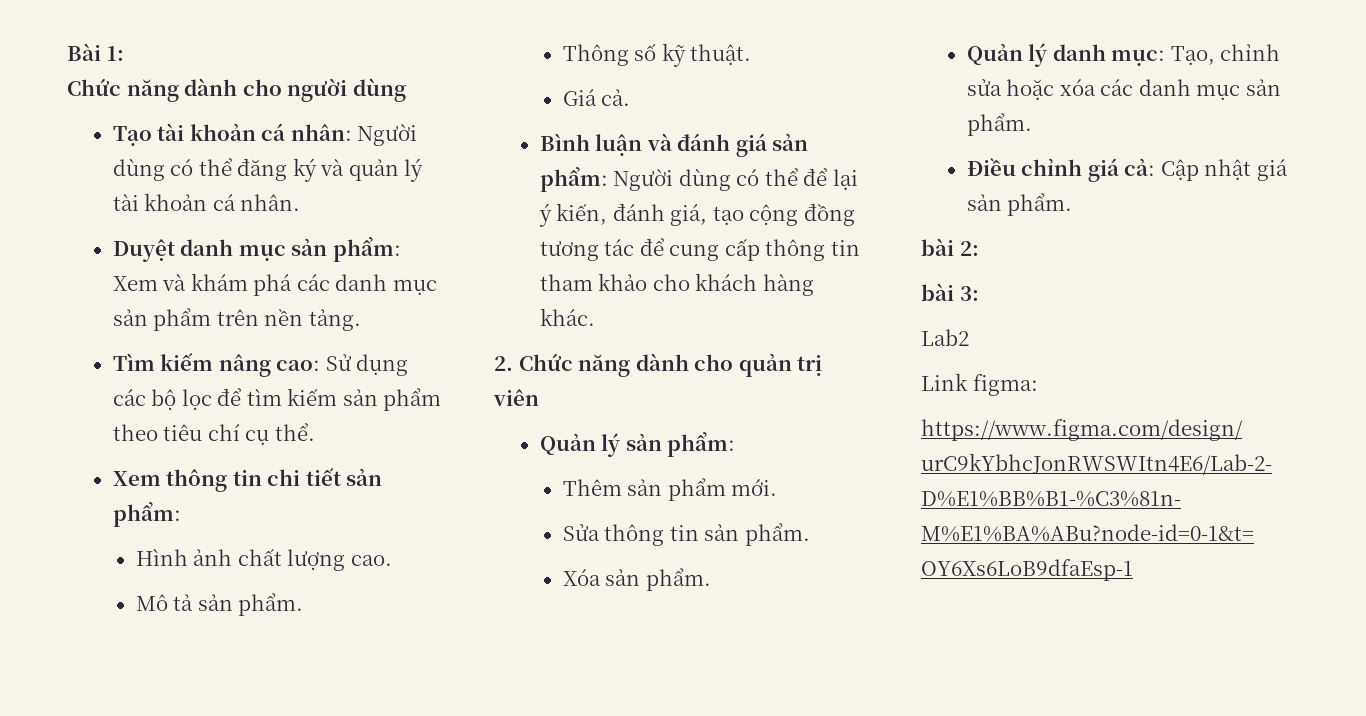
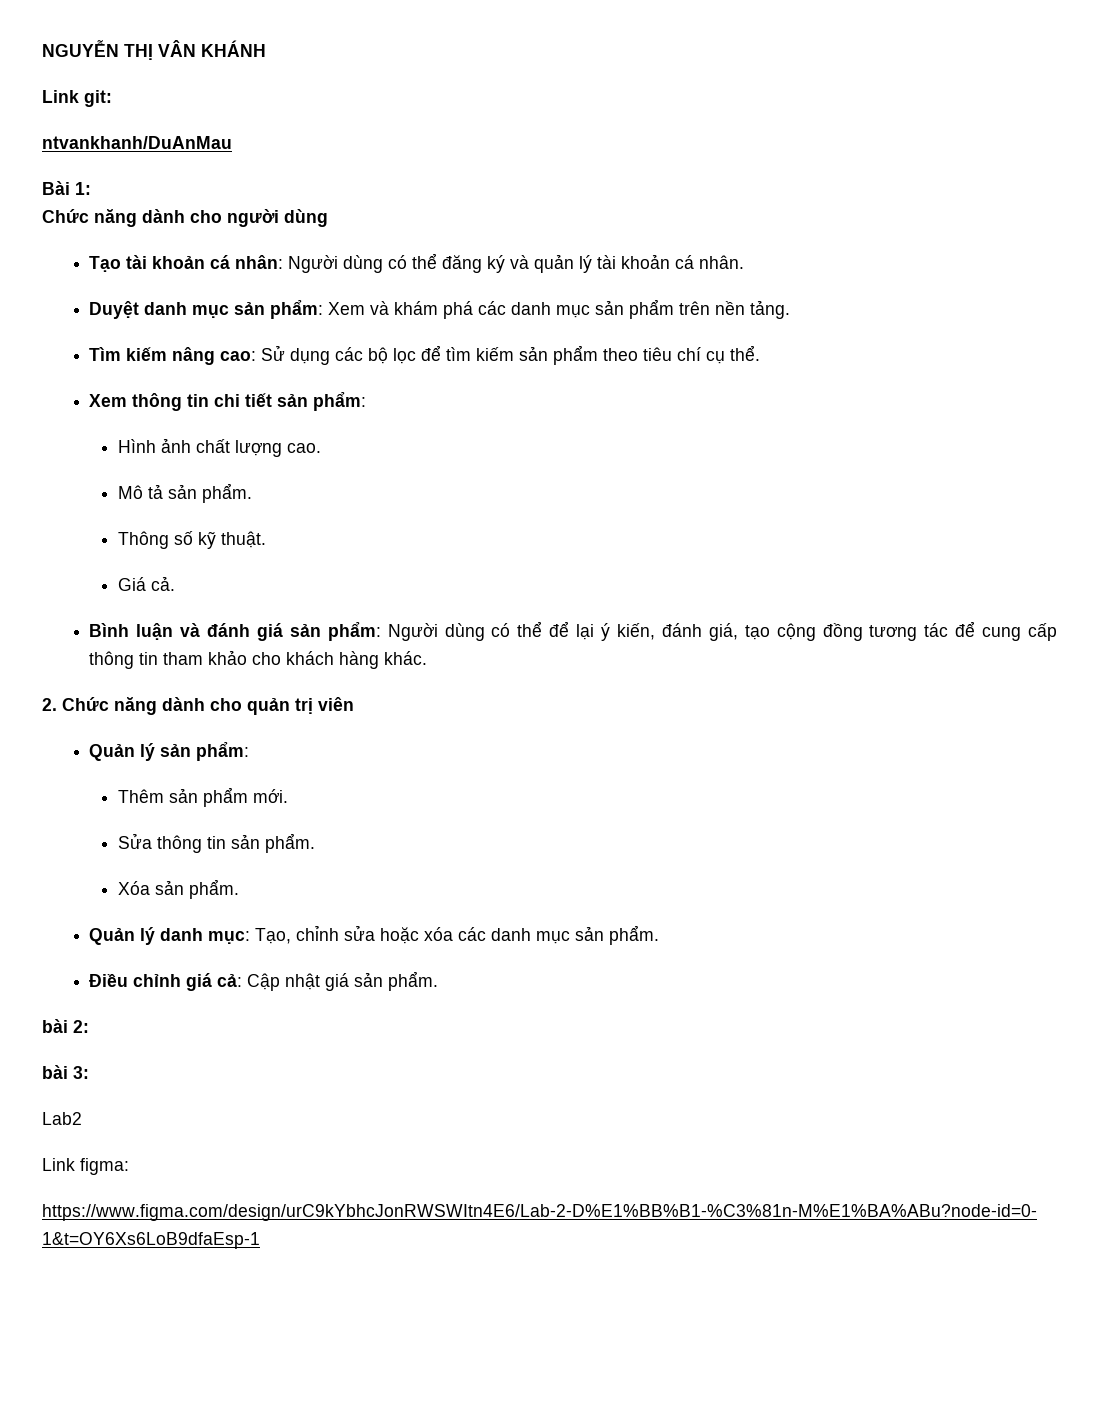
+ NGUYỄN THỊ VÂN KHÁNH
+ Link git:
+ ntvankhanh/DuAnMau

